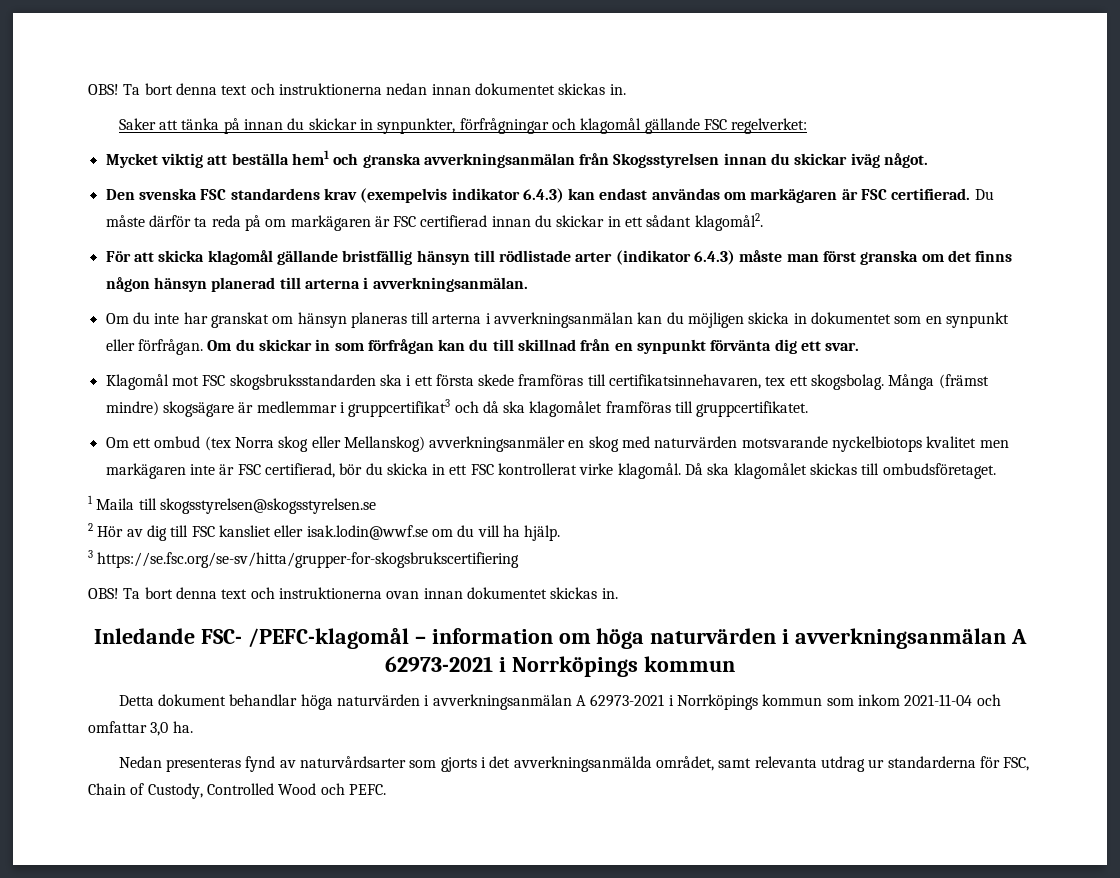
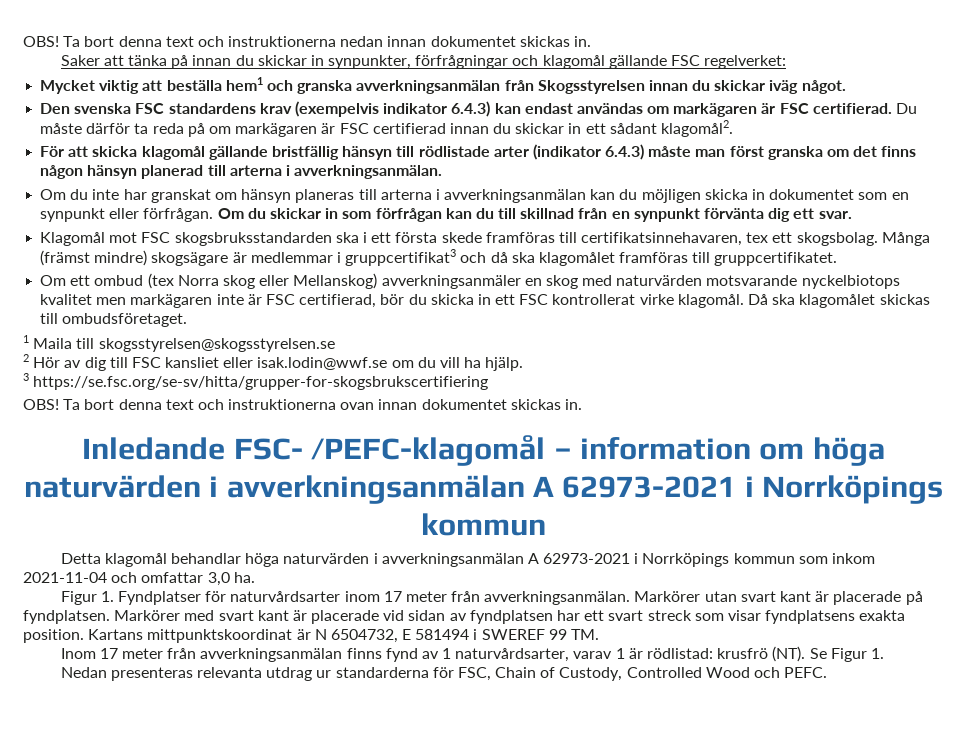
- Detta dokument behandlar höga naturvärden i avverkningsanmälan A 62973-2021 i Norrköpings kommun som inkom 2021-11-04 och omfattar 3,0 ha.
+ Detta klagomål behandlar höga naturvärden i avverkningsanmälan A 62973-2021 i Norrköpings kommun som inkom 2021-11-04 och omfattar 3,0 ha.
- Nedan presenteras fynd av naturvårdsarter som gjorts i det avverkningsanmälda området, samt relevanta utdrag ur standarderna för FSC, Chain of Custody, Controlled Wood och PEFC.
+ Figur 1. Fyndplatser för naturvårdsarter inom 17 meter från avverkningsanmälan. Markörer utan svart kant är placerade på fyndplatsen. Markörer med svart kant är placerade vid sidan av fyndplatsen har ett svart streck som visar fyndplatsens exakta position. Kartans mittpunktskoordinat är N 6504732, E 581494 i SWEREF 99 TM.
+ Inom 17 meter från avverkningsanmälan finns fynd av 1 naturvårdsarter, varav 1 är rödlistad: krusfrö (NT). Se Figur 1.
+ Nedan presenteras relevanta utdrag ur standarderna för FSC, Chain of Custody, Controlled Wood och PEFC.

